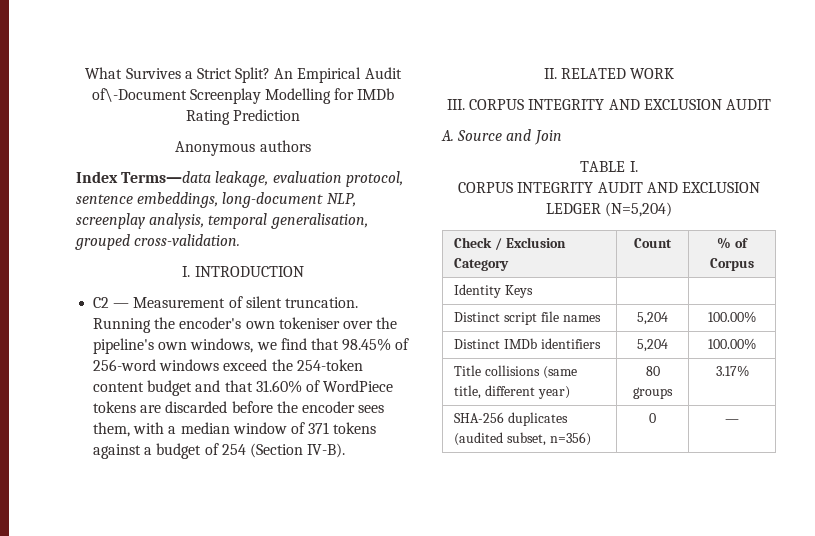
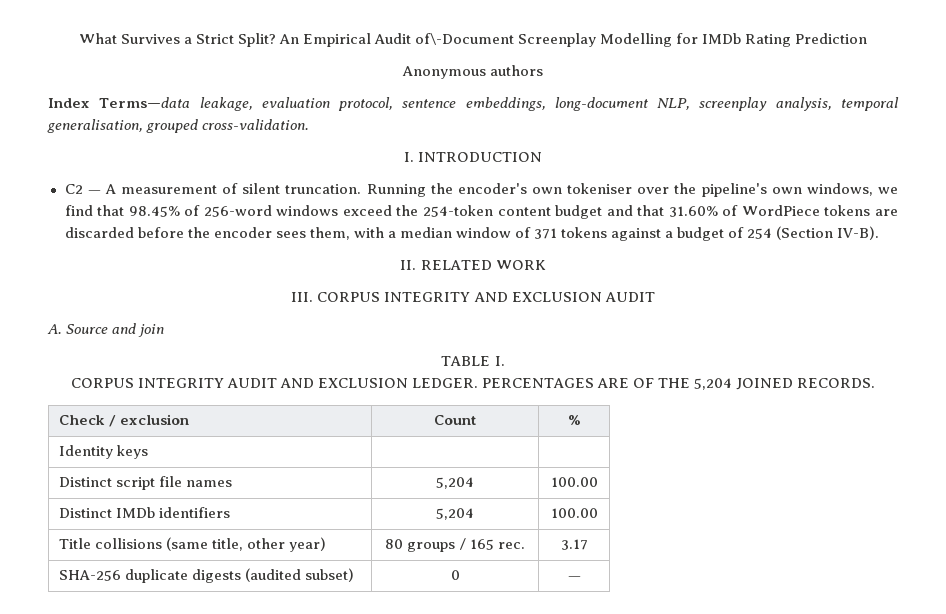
- C2 — Measurement of silent truncation.
+ C2 — A measurement of silent truncation.
- A. Source and Join
+ A. Source and join
- CORPUS INTEGRITY AUDIT AND EXCLUSION LEDGER (N=5,204)
+ CORPUS INTEGRITY AUDIT AND EXCLUSION LEDGER. PERCENTAGES ARE OF THE 5,204 JOINED RECORDS.
- Check / Exclusion Category | Count | % of Corpus
+ Check / exclusion | Count | %
- Identity Keys | |
+ Identity keys | |
- Distinct script file names | 5,204 | 100.00%
+ Distinct script file names | 5,204 | 100.00
- Distinct IMDb identifiers | 5,204 | 100.00%
+ Distinct IMDb identifiers | 5,204 | 100.00
- Title collisions (same title, different year) | 80 groups | 3.17%
- SHA-256 duplicates (audited subset, n=356) | 0 | —
+ Title collisions (same title, other year) | 80 groups / 165 rec. | 3.17
+ SHA-256 duplicate digests (audited subset) | 0 | —

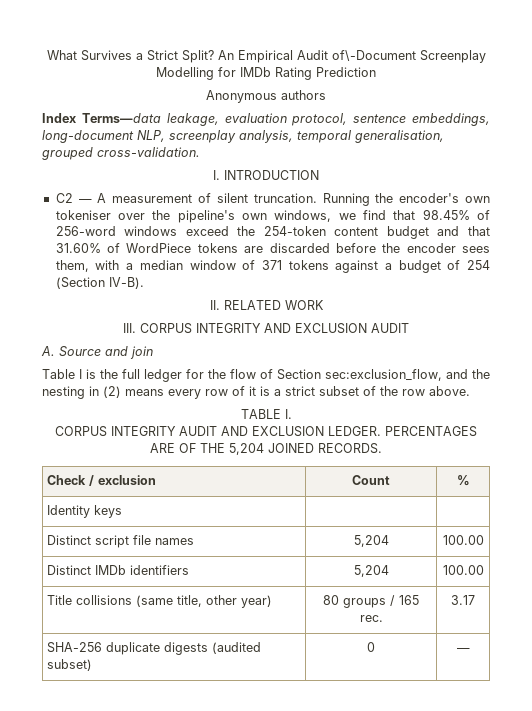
+ Table I is the full ledger for the flow of Section sec:exclusion_flow, and the nesting in (2) means every row of it is a strict subset of the row above.

